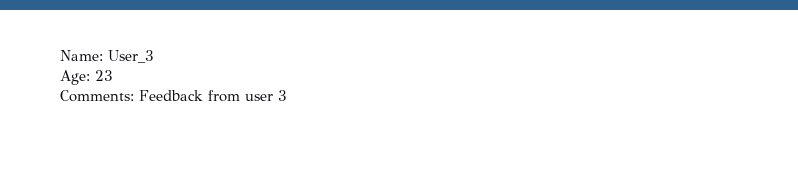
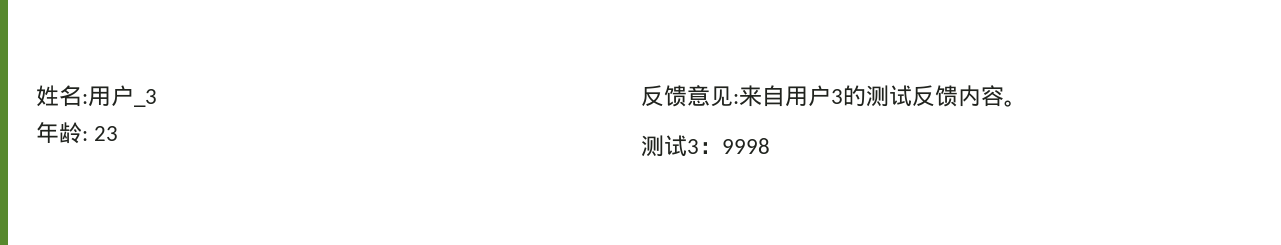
- Name: User_3
- Age: 23
- Comments: Feedback from user 3
+ 姓名:用户_3
+ 年龄: 23
+ 反馈意见:来自用户3的测试反馈内容。
+ 测试3：9998

